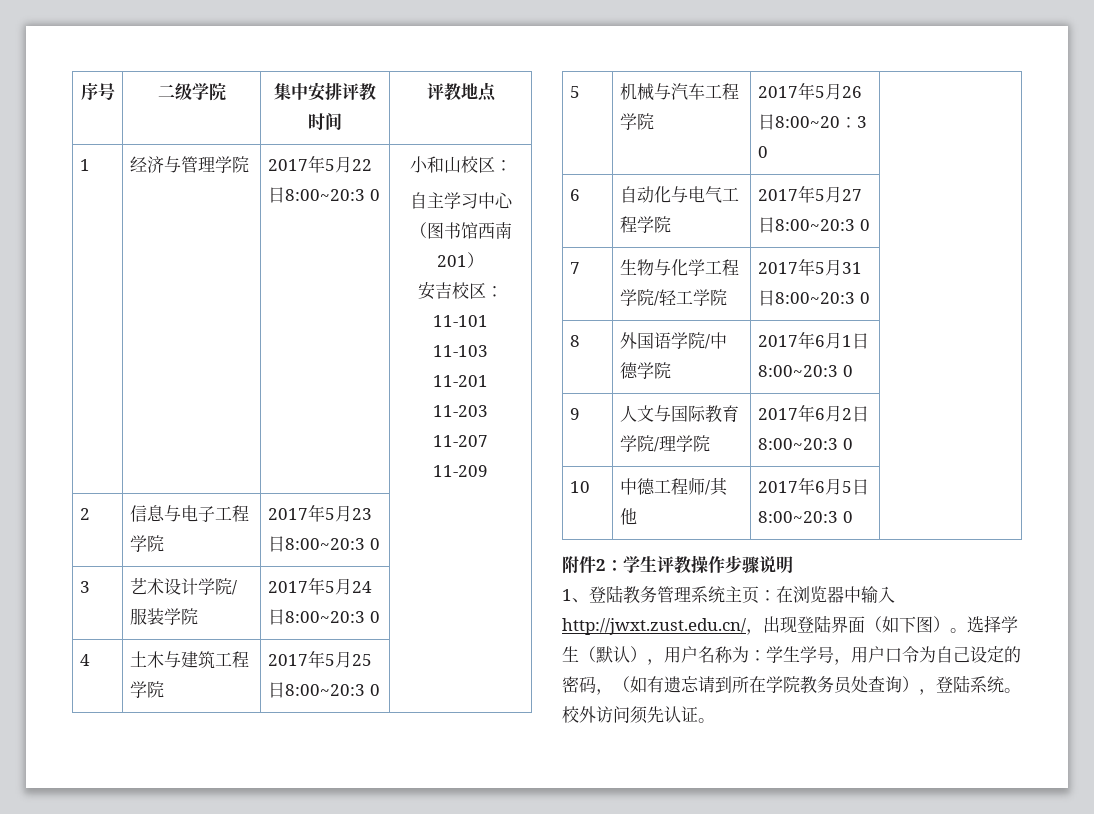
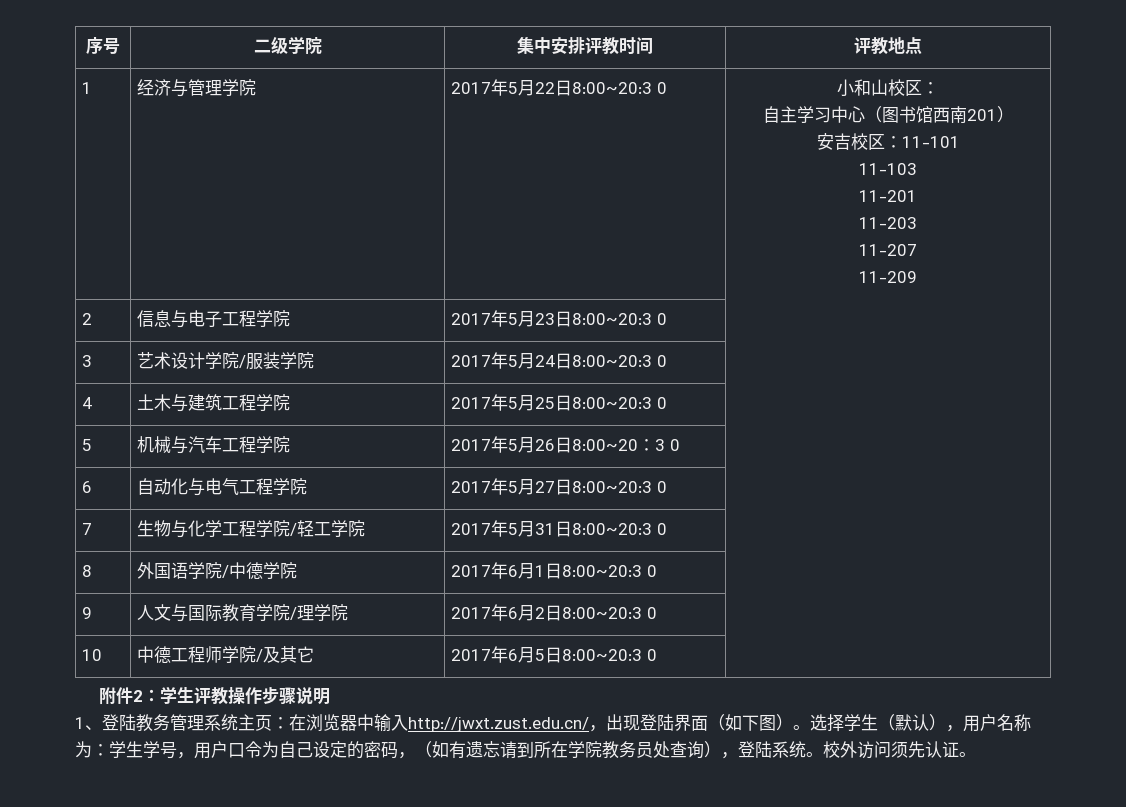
- 10 | 中德工程师/其他 | 2017年6月5日8:00~20:3 0 |
+ 10 | 中德工程师学院/及其它 | 2017年6月5日8:00~20:3 0 |

